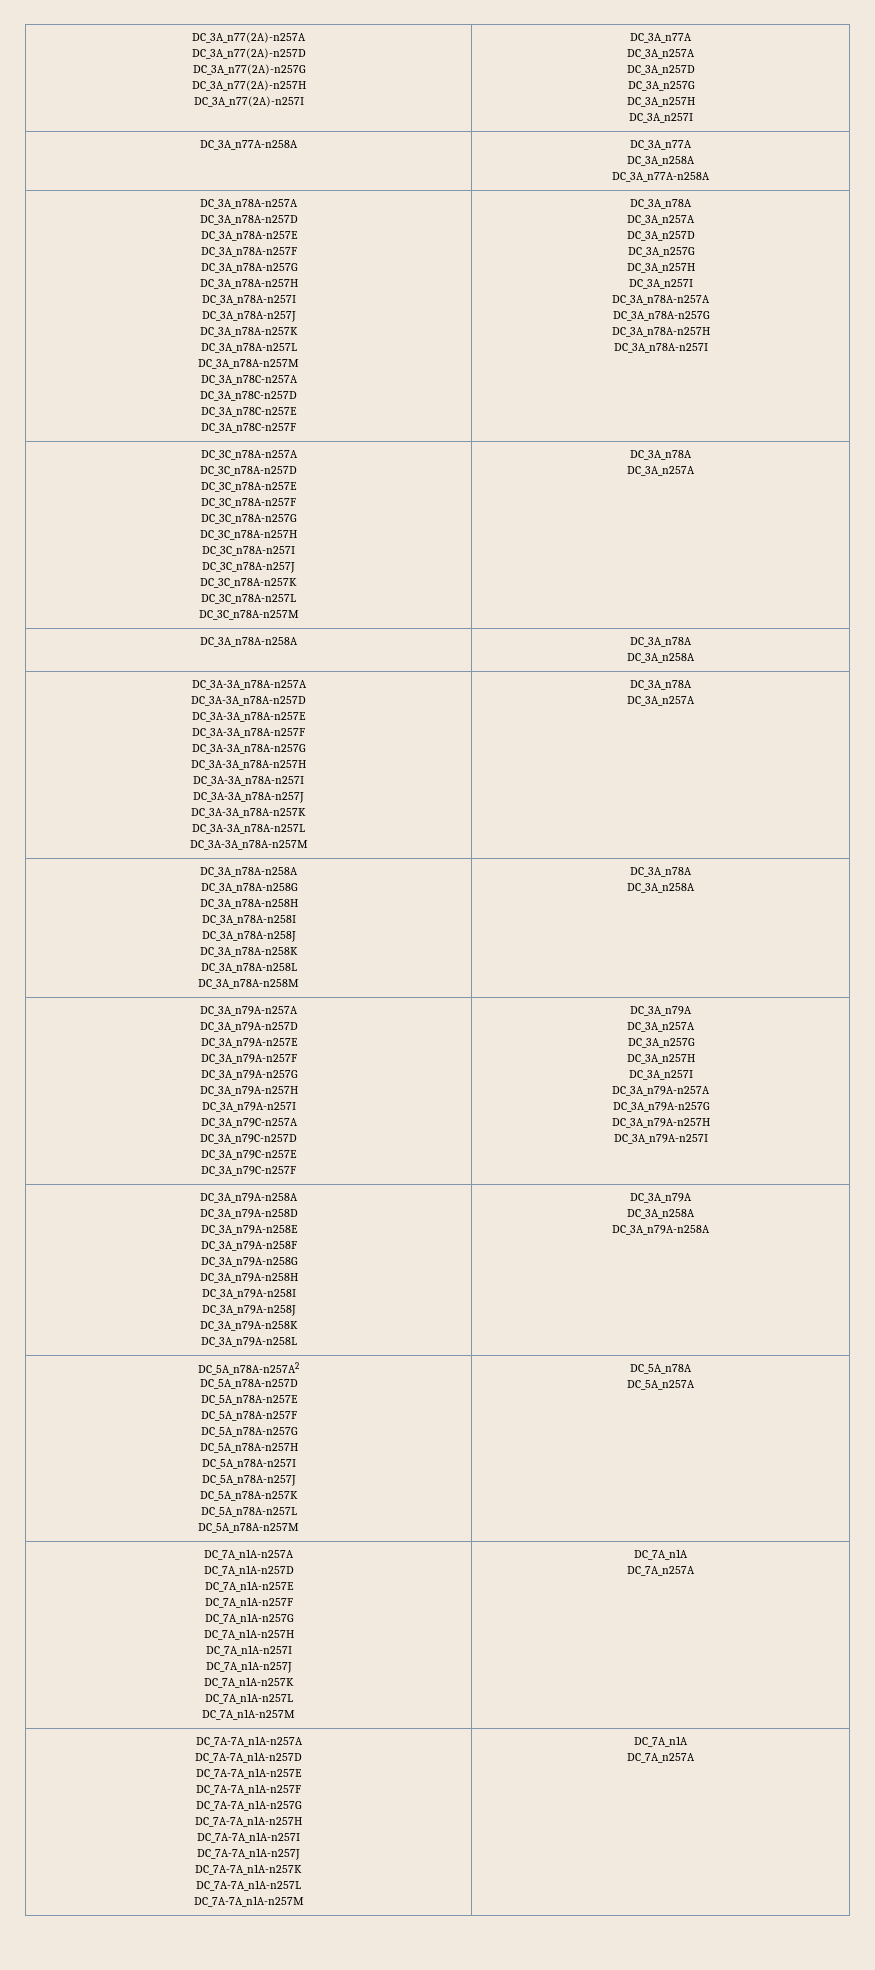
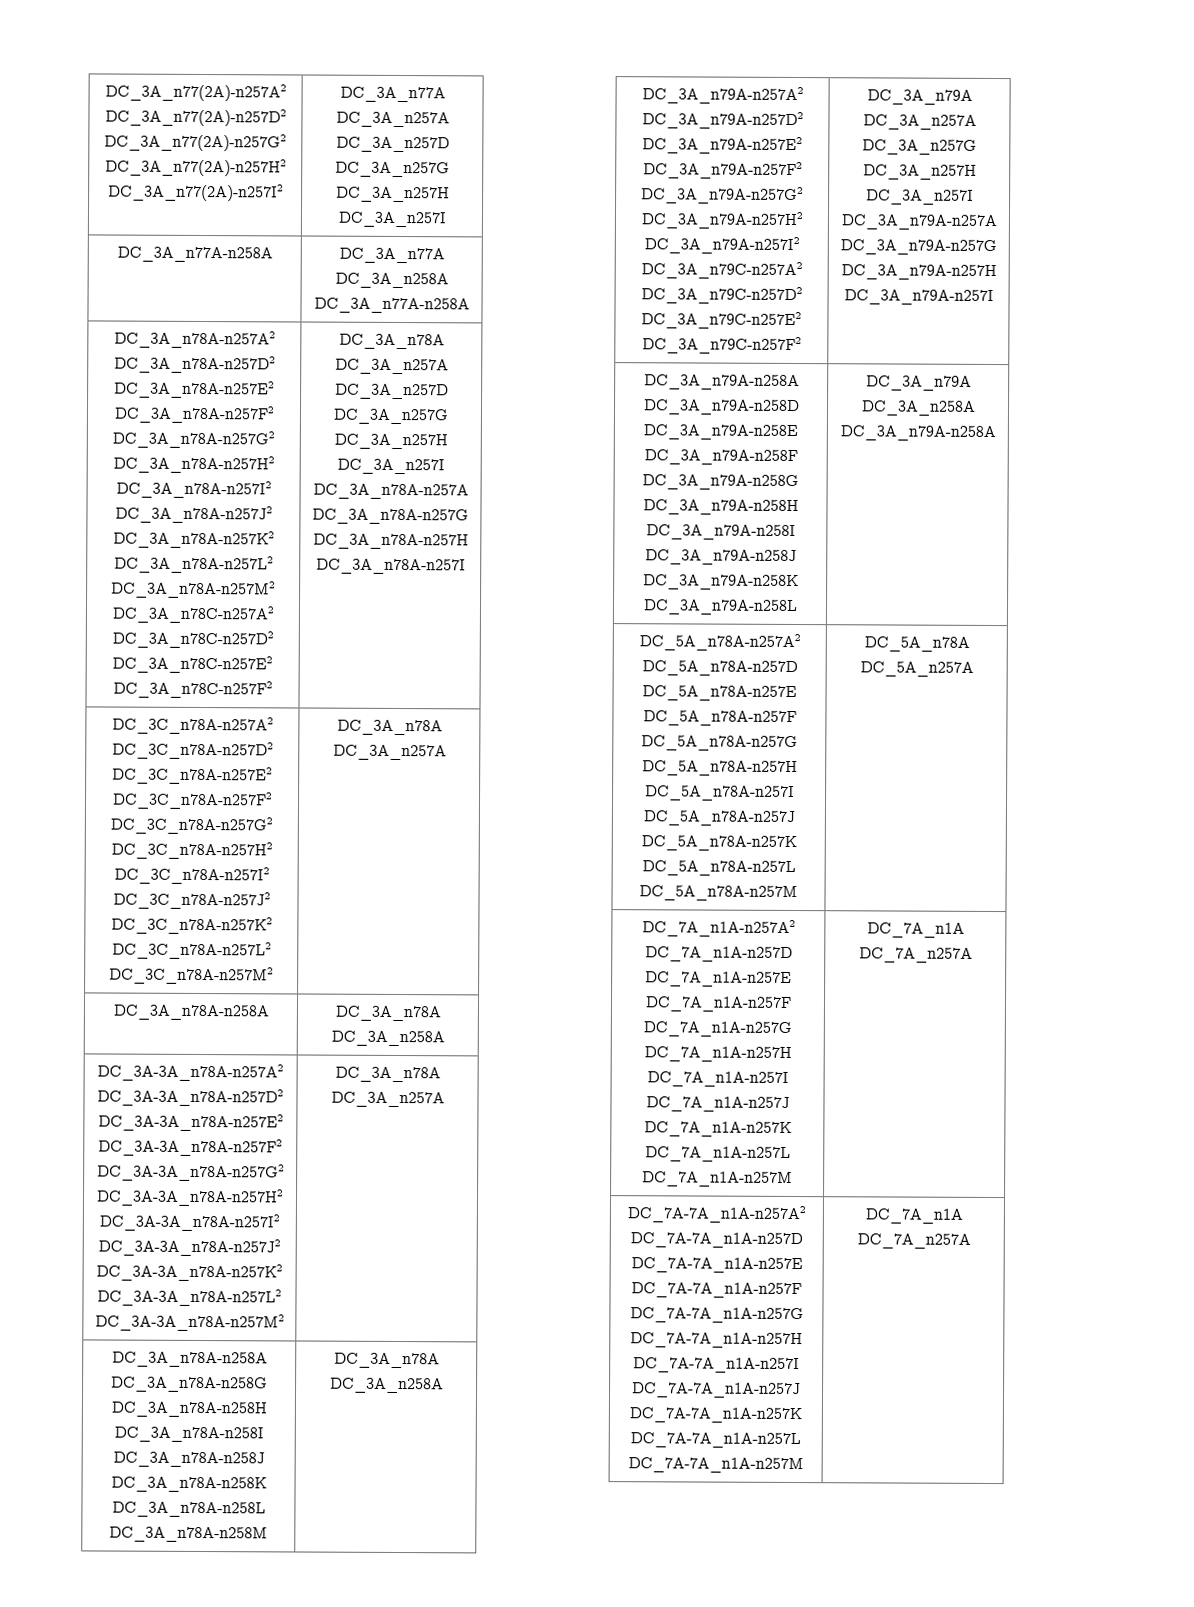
- DC_3A_n77(2A)-n257A
- DC_3A_n77(2A)-n257D
- DC_3A_n77(2A)-n257G
- DC_3A_n77(2A)-n257H
- DC_3A_n77(2A)-n257I | DC_3A_n77A
+ DC_3A_n77(2A)-n257A2
+ DC_3A_n77(2A)-n257D2
+ DC_3A_n77(2A)-n257G2
+ DC_3A_n77(2A)-n257H2
+ DC_3A_n77(2A)-n257I2 | DC_3A_n77A
  DC_3A_n77A-n258A | DC_3A_n77A
  DC_3A_n258A
  DC_3A_n77A-n258A
- DC_3A_n78A-n257A
- DC_3A_n78A-n257D
- DC_3A_n78A-n257E
- DC_3A_n78A-n257F
- DC_3A_n78A-n257G
- DC_3A_n78A-n257H
- DC_3A_n78A-n257I
- DC_3A_n78A-n257J
- DC_3A_n78A-n257K
- DC_3A_n78A-n257L
- DC_3A_n78A-n257M
- DC_3A_n78C-n257A
- DC_3A_n78C-n257D
- DC_3A_n78C-n257E
- DC_3A_n78C-n257F | DC_3A_n78A
+ DC_3A_n78A-n257A2
+ DC_3A_n78A-n257D2
+ DC_3A_n78A-n257E2
+ DC_3A_n78A-n257F2
+ DC_3A_n78A-n257G2
+ DC_3A_n78A-n257H2
+ DC_3A_n78A-n257I2
+ DC_3A_n78A-n257J2
+ DC_3A_n78A-n257K2
+ DC_3A_n78A-n257L2
+ DC_3A_n78A-n257M2
+ DC_3A_n78C-n257A2
+ DC_3A_n78C-n257D2
+ DC_3A_n78C-n257E2
+ DC_3A_n78C-n257F2 | DC_3A_n78A
- DC_3C_n78A-n257A
- DC_3C_n78A-n257D
- DC_3C_n78A-n257E
- DC_3C_n78A-n257F
- DC_3C_n78A-n257G
- DC_3C_n78A-n257H
- DC_3C_n78A-n257I
- DC_3C_n78A-n257J
- DC_3C_n78A-n257K
- DC_3C_n78A-n257L
- DC_3C_n78A-n257M | DC_3A_n78A
+ DC_3C_n78A-n257A2
+ DC_3C_n78A-n257D2
+ DC_3C_n78A-n257E2
+ DC_3C_n78A-n257F2
+ DC_3C_n78A-n257G2
+ DC_3C_n78A-n257H2
+ DC_3C_n78A-n257I2
+ DC_3C_n78A-n257J2
+ DC_3C_n78A-n257K2
+ DC_3C_n78A-n257L2
+ DC_3C_n78A-n257M2 | DC_3A_n78A
- DC_3A-3A_n78A-n257A
- DC_3A-3A_n78A-n257D
- DC_3A-3A_n78A-n257E
- DC_3A-3A_n78A-n257F
- DC_3A-3A_n78A-n257G
- DC_3A-3A_n78A-n257H
- DC_3A-3A_n78A-n257I
- DC_3A-3A_n78A-n257J
- DC_3A-3A_n78A-n257K
- DC_3A-3A_n78A-n257L
- DC_3A-3A_n78A-n257M | DC_3A_n78A
+ DC_3A-3A_n78A-n257A2
+ DC_3A-3A_n78A-n257D2
+ DC_3A-3A_n78A-n257E2
+ DC_3A-3A_n78A-n257F2
+ DC_3A-3A_n78A-n257G2
+ DC_3A-3A_n78A-n257H2
+ DC_3A-3A_n78A-n257I2
+ DC_3A-3A_n78A-n257J2
+ DC_3A-3A_n78A-n257K2
+ DC_3A-3A_n78A-n257L2
+ DC_3A-3A_n78A-n257M2 | DC_3A_n78A
  DC_3A_n257A
  DC_3A_n78A-n258A
  DC_3A_n78A-n258G
  DC_3A_n78A-n258H
  DC_3A_n78A-n258I
  DC_3A_n78A-n258J
  DC_3A_n78A-n258K
  DC_3A_n78A-n258L
  DC_3A_n78A-n258M | DC_3A_n78A
  DC_3A_n258A
- DC_3A_n79A-n257A
- DC_3A_n79A-n257D
- DC_3A_n79A-n257E
- DC_3A_n79A-n257F
- DC_3A_n79A-n257G
- DC_3A_n79A-n257H
- DC_3A_n79A-n257I
- DC_3A_n79C-n257A
- DC_3A_n79C-n257D
- DC_3A_n79C-n257E
- DC_3A_n79C-n257F | DC_3A_n79A
+ DC_3A_n79A-n257A2
+ DC_3A_n79A-n257D2
+ DC_3A_n79A-n257E2
+ DC_3A_n79A-n257F2
+ DC_3A_n79A-n257G2
+ DC_3A_n79A-n257H2
+ DC_3A_n79A-n257I2
+ DC_3A_n79C-n257A2
+ DC_3A_n79C-n257D2
+ DC_3A_n79C-n257E2
+ DC_3A_n79C-n257F2 | DC_3A_n79A
- DC_7A_n1A-n257A
+ DC_7A_n1A-n257A2
- DC_7A-7A_n1A-n257A
+ DC_7A-7A_n1A-n257A2

